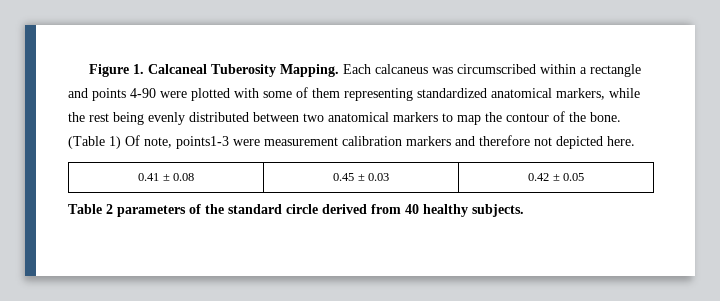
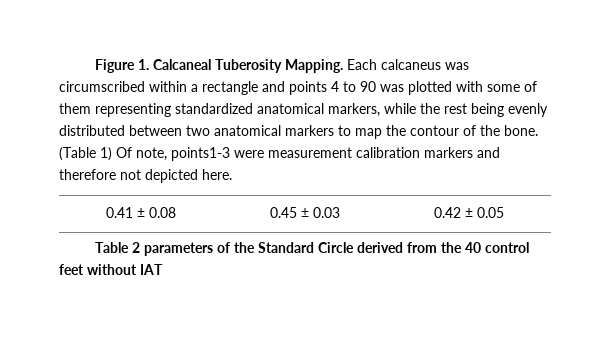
- Each calcaneus was circumscribed within a rectangle and points 4-90 were plotted with some of them representing standardized anatomical markers, while the rest being evenly distributed between two anatomical markers to map the contour of the bone.
+ Each calcaneus was circumscribed within a rectangle and points 4 to 90 was plotted with some of them representing standardized anatomical markers, while the rest being evenly distributed between two anatomical markers to map the contour of the bone.
- Table 2 parameters of the standard circle derived from 40 healthy subjects.
+ Table 2 parameters of the Standard Circle derived from the 40 control feet without IAT

